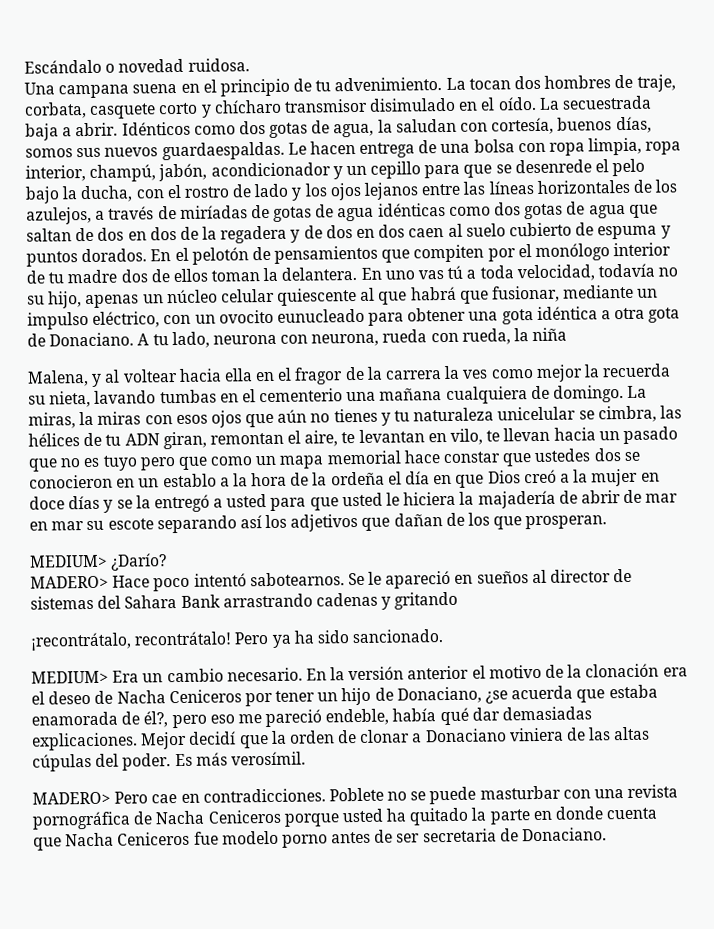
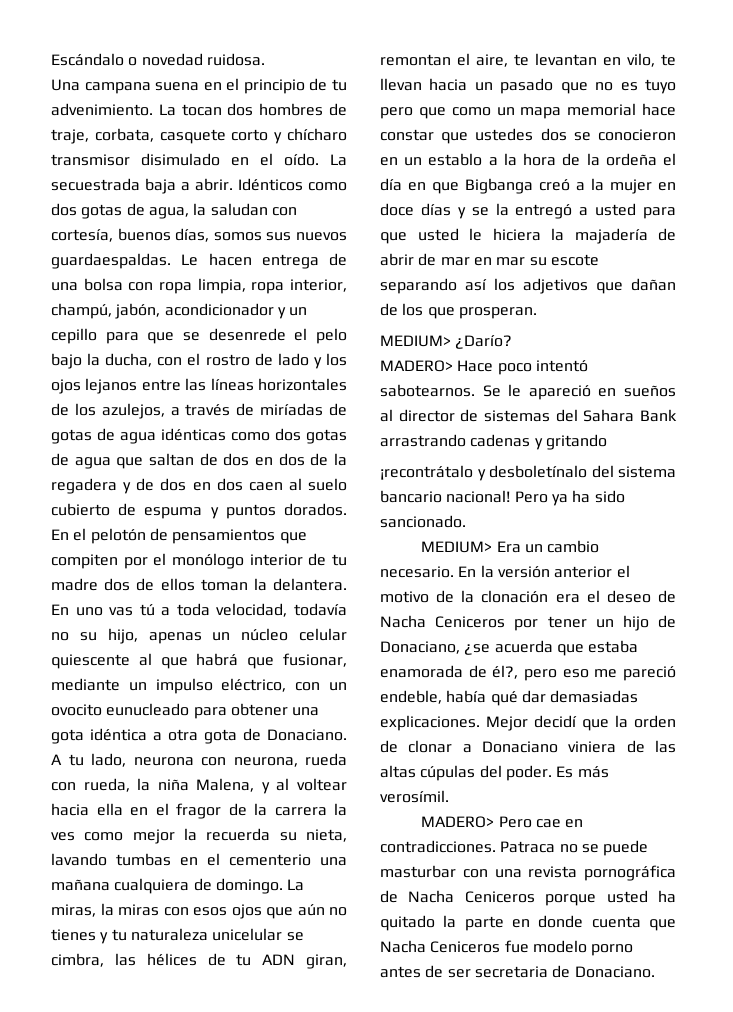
- A tu lado, neurona con neurona, rueda con rueda, la niña
- Malena, y al voltear hacia ella en el fragor de la carrera la ves como mejor la recuerda su nieta, lavando tumbas en el cementerio una mañana cualquiera de domingo.
+ A tu lado, neurona con neurona, rueda con rueda, la niña Malena, y al voltear hacia ella en el fragor de la carrera la ves como mejor la recuerda su nieta, lavando tumbas en el cementerio una mañana cualquiera de domingo.
- La miras, la miras con esos ojos que aún no tienes y tu naturaleza unicelular se cimbra, las hélices de tu ADN giran, remontan el aire, te levantan en vilo, te llevan hacia un pasado que no es tuyo pero que como un mapa memorial hace constar que ustedes dos se conocieron en un establo a la hora de la ordeña el día en que Dios creó a la mujer en doce días y se la entregó a usted para que usted le hiciera la majadería de abrir de mar en mar su escote separando así los adjetivos que dañan de los que prosperan.
+ La miras, la miras con esos ojos que aún no tienes y tu naturaleza unicelular se cimbra, las hélices de tu ADN giran, remontan el aire, te levantan en vilo, te llevan hacia un pasado que no es tuyo pero que como un mapa memorial hace constar que ustedes dos se conocieron en un establo a la hora de la ordeña el día en que Bigbanga creó a la mujer en doce días y se la entregó a usted para que usted le hiciera la majadería de abrir de mar en mar su escote separando así los adjetivos que dañan de los que prosperan.
- ¡recontrátalo, recontrátalo!
+ ¡recontrátalo y desboletínalo del sistema bancario nacional!
- Poblete no se puede masturbar con una revista pornográfica de Nacha Ceniceros porque usted ha quitado la parte en donde cuenta que Nacha Ceniceros fue modelo porno antes de ser secretaria de Donaciano.
+ Patraca no se puede masturbar con una revista pornográfica de Nacha Ceniceros porque usted ha quitado la parte en donde cuenta que Nacha Ceniceros fue modelo porno antes de ser secretaria de Donaciano.

